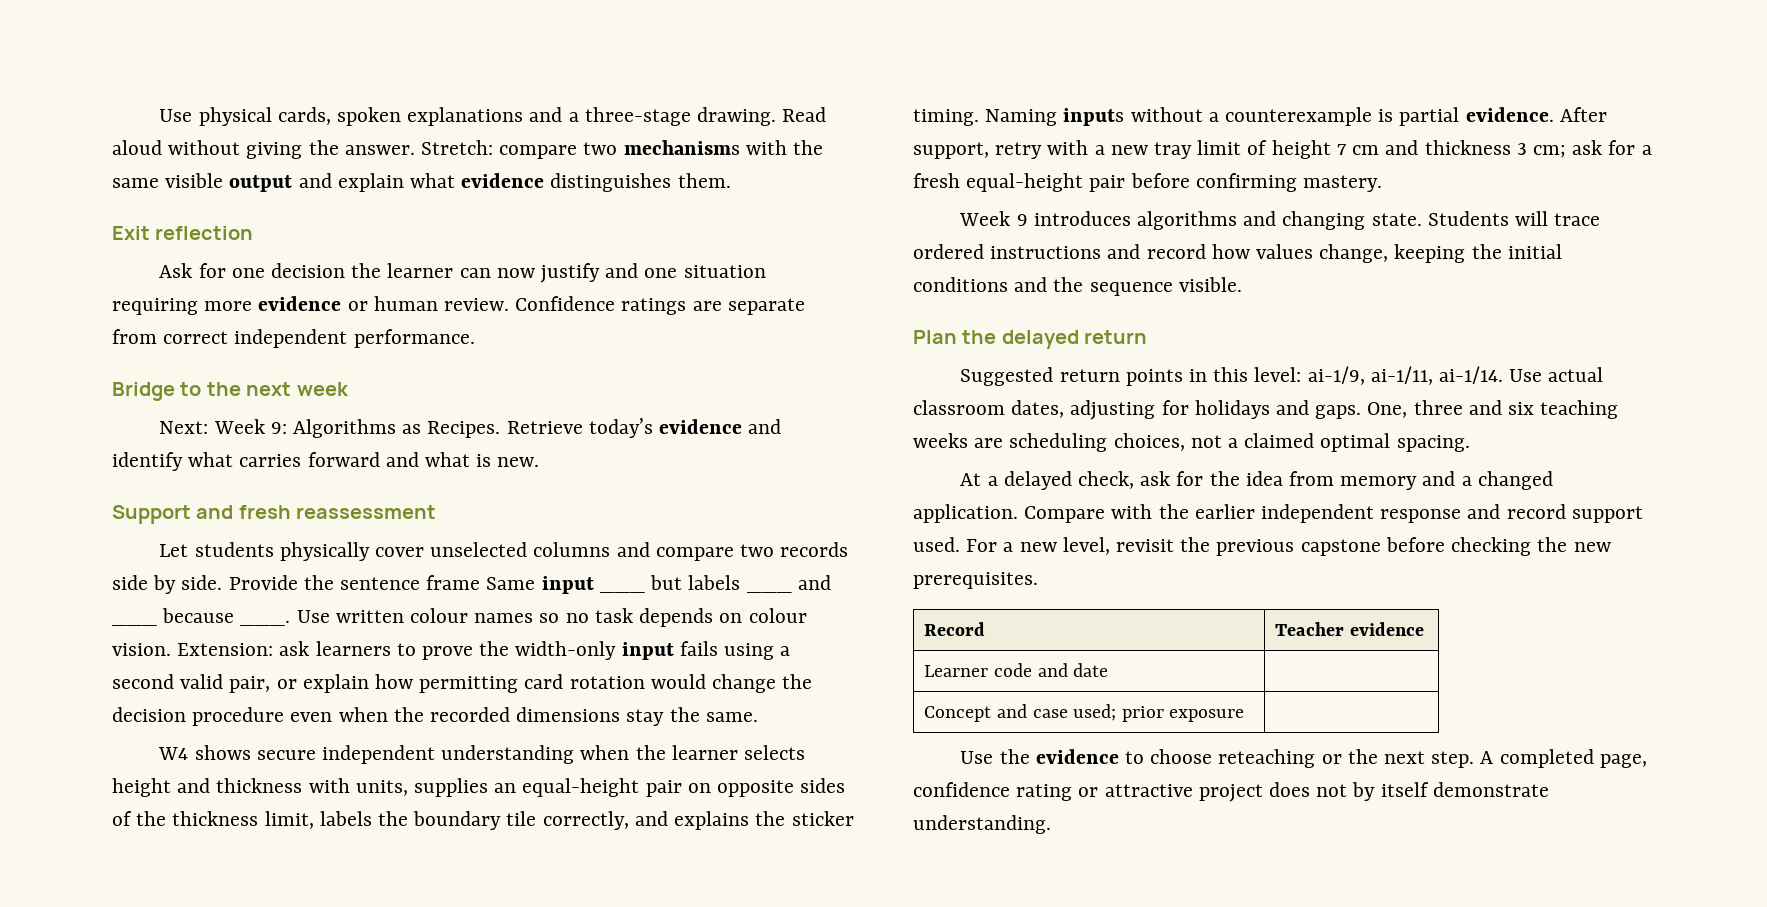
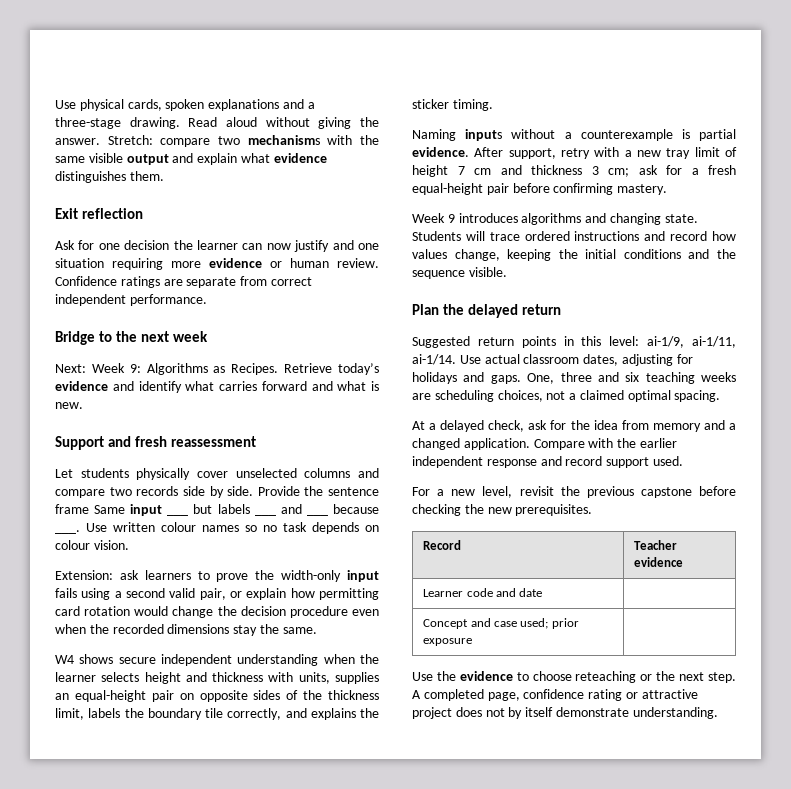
- Use written colour names so no task depends on colour vision. Extension: ask learners to prove the width-only input fails using a second valid pair, or explain how permitting card rotation would change the decision procedure even when the recorded dimensions stay the same.
+ Use written colour names so no task depends on colour vision.
+ Extension: ask learners to prove the width-only input fails using a second valid pair, or explain how permitting card rotation would change the decision procedure even when the recorded dimensions stay the same.
- W4 shows secure independent understanding when the learner selects height and thickness with units, supplies an equal-height pair on opposite sides of the thickness limit, labels the boundary tile correctly, and explains the sticker timing. Naming inputs without a counterexample is partial evidence.
+ W4 shows secure independent understanding when the learner selects height and thickness with units, supplies an equal-height pair on opposite sides of the thickness limit, labels the boundary tile correctly, and explains the sticker timing.
+ Naming inputs without a counterexample is partial evidence.
- Compare with the earlier independent response and record support used. For a new level, revisit the previous capstone before checking the new prerequisites.
+ Compare with the earlier independent response and record support used.
+ For a new level, revisit the previous capstone before checking the new prerequisites.

